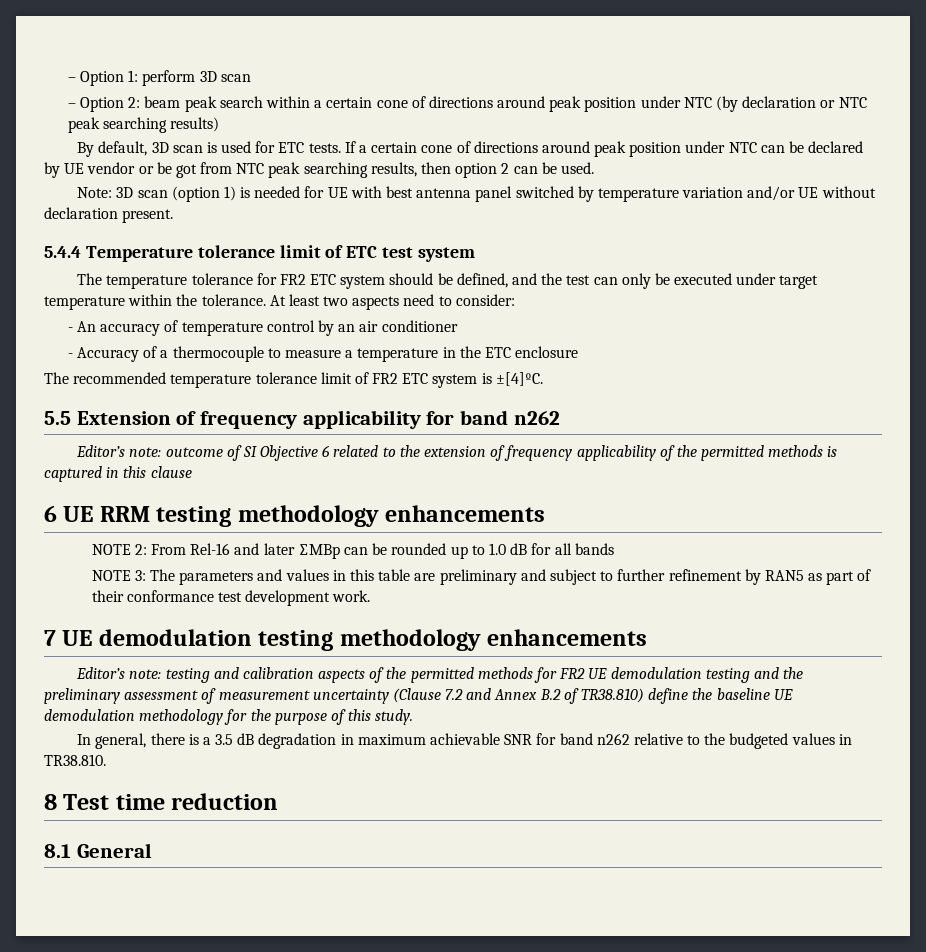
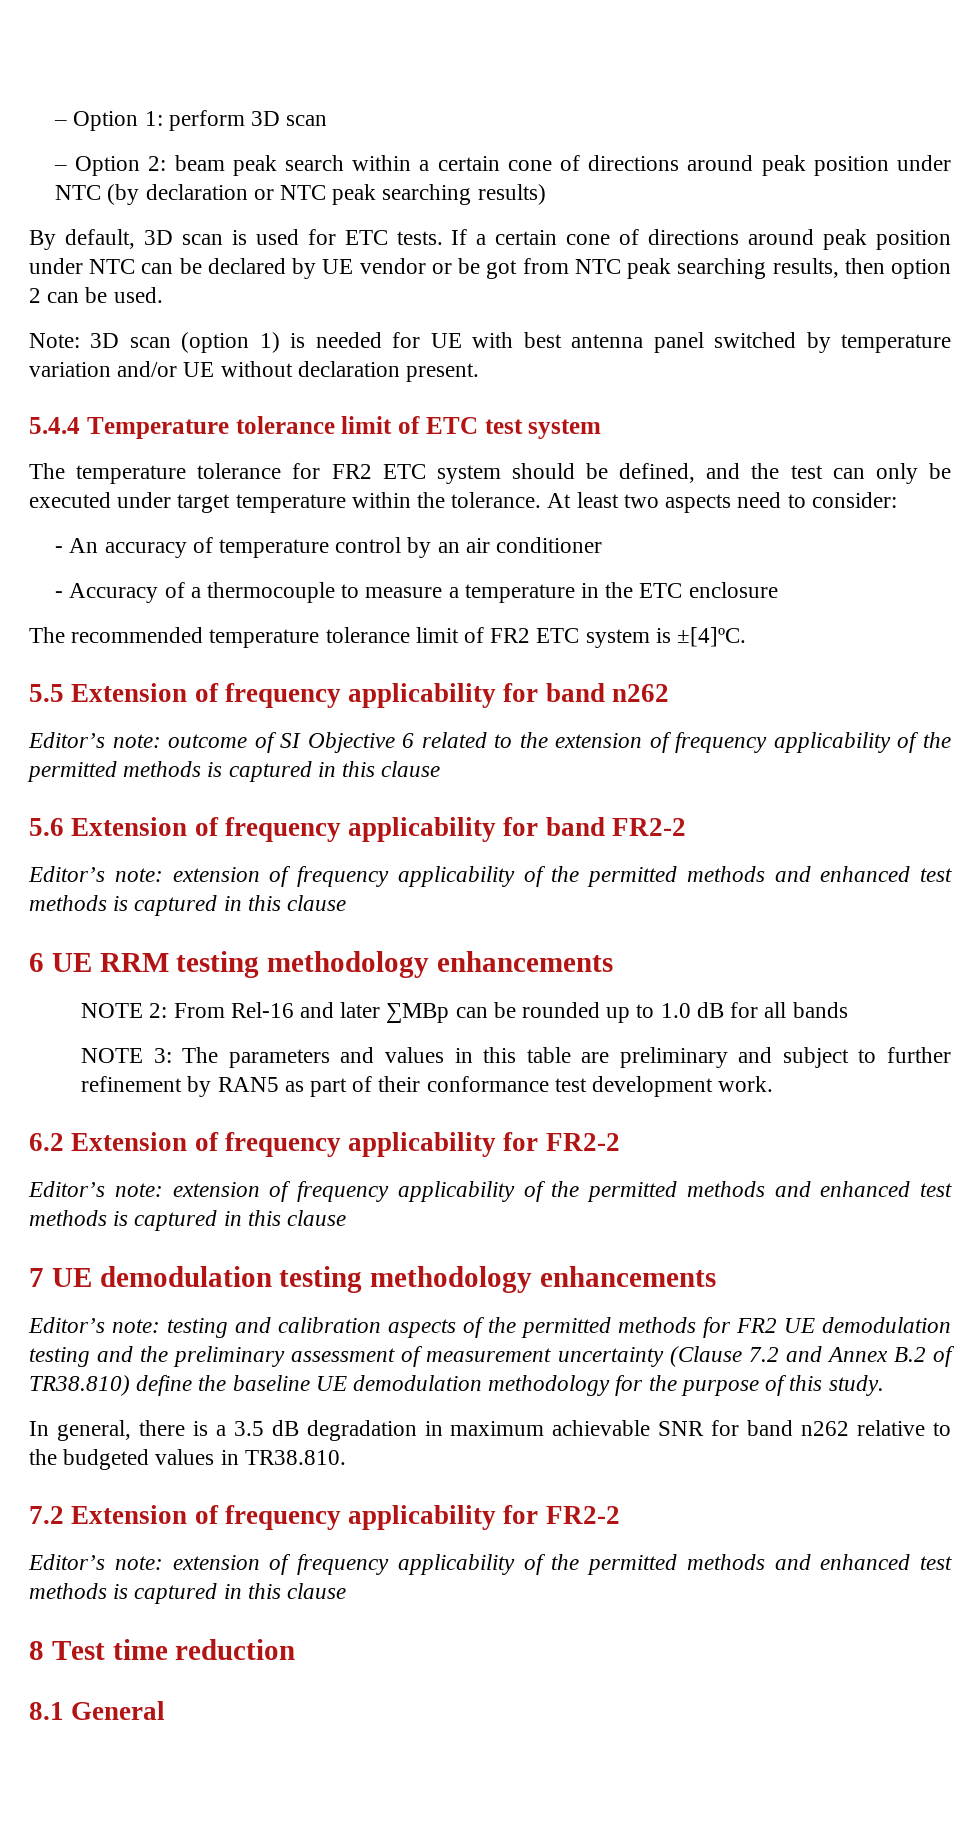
+ 5.6 Extension of frequency applicability for band FR2-2
+ Editor’s note: extension of frequency applicability of the permitted methods and enhanced test methods is captured in this clause
+ 6.2 Extension of frequency applicability for FR2-2
+ Editor’s note: extension of frequency applicability of the permitted methods and enhanced test methods is captured in this clause
+ 7.2 Extension of frequency applicability for FR2-2
+ Editor’s note: extension of frequency applicability of the permitted methods and enhanced test methods is captured in this clause

